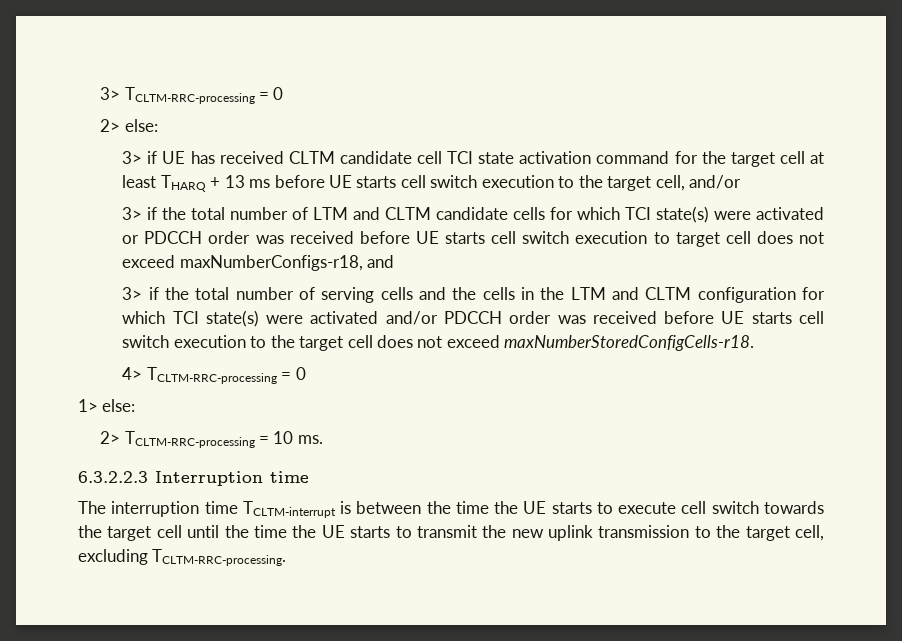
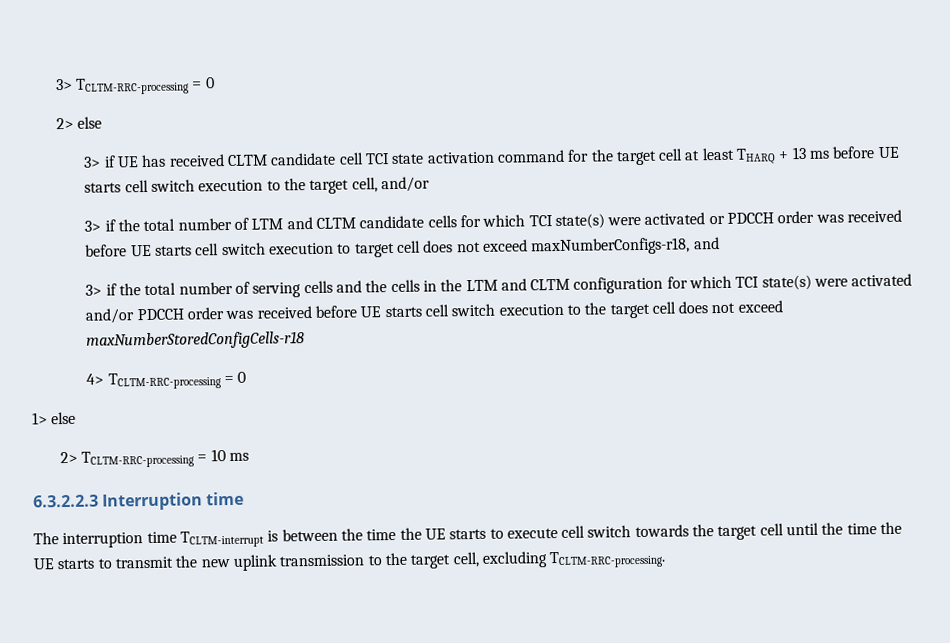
- 2> else:
+ 2> else
- 3> if the total number of serving cells and the cells in the LTM and CLTM configuration for which TCI state(s) were activated and/or PDCCH order was received before UE starts cell switch execution to the target cell does not exceed maxNumberStoredConfigCells-r18.
+ 3> if the total number of serving cells and the cells in the LTM and CLTM configuration for which TCI state(s) were activated and/or PDCCH order was received before UE starts cell switch execution to the target cell does not exceed maxNumberStoredConfigCells-r18
- 1> else:
+ 1> else
- 2> TCLTM-RRC-processing = 10 ms.
+ 2> TCLTM-RRC-processing = 10 ms

